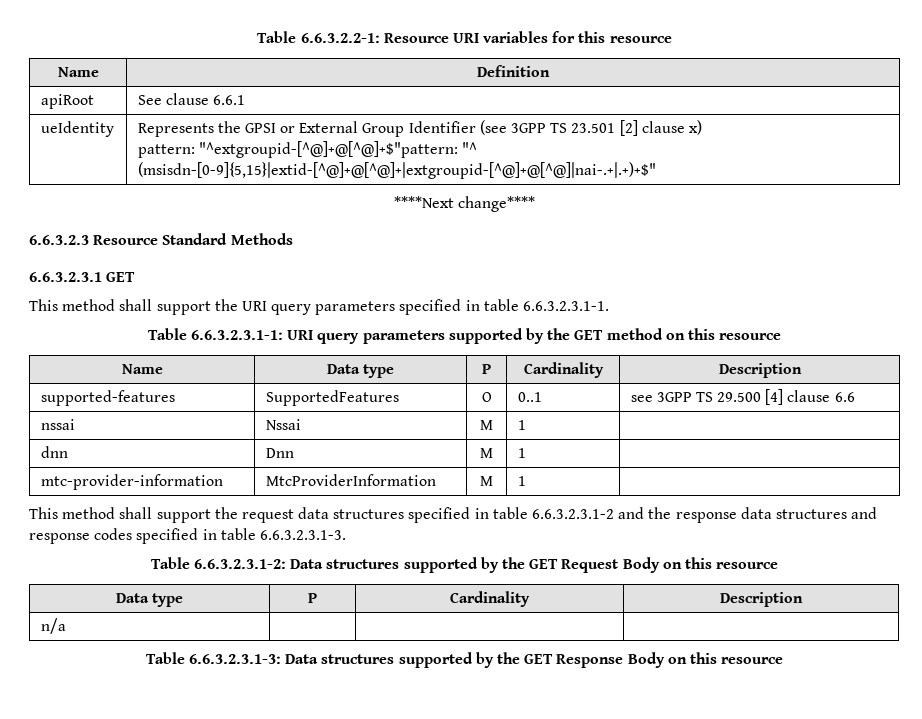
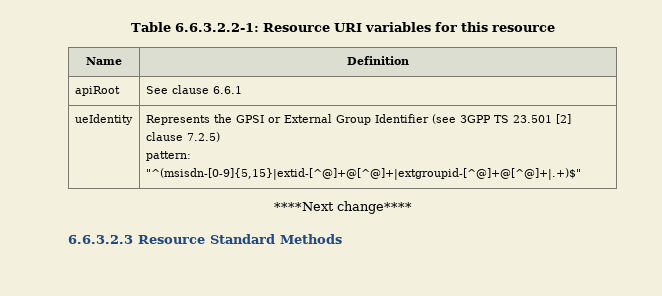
- ueIdentity | Represents the GPSI or External Group Identifier (see 3GPP TS 23.501 [2] clause x)
- pattern: "^extgroupid-[^@]+@[^@]+$"pattern: "^ (msisdn-[0-9]{5,15}|extid-[^@]+@[^@]+|extgroupid-[^@]+@[^@]|nai-.+|.+)+$"
+ ueIdentity | Represents the GPSI or External Group Identifier (see 3GPP TS 23.501 [2] clause 7.2.5)
+ pattern: "^(msisdn-[0-9]{5,15}|extid-[^@]+@[^@]+|extgroupid-[^@]+@[^@]+|.+)$"
- 6.6.3.2.3.1 GET
- This method shall support the URI query parameters specified in table 6.6.3.2.3.1-1.
- Table 6.6.3.2.3.1-1: URI query parameters supported by the GET method on this resource
- Name | Data type | P | Cardinality | Description
- supported-features | SupportedFeatures | O | 0..1 | see 3GPP TS 29.500 [4] clause 6.6
- nssai | Nssai | M | 1 |
- dnn | Dnn | M | 1 |
- mtc-provider-information | MtcProviderInformation | M | 1 |
- This method shall support the request data structures specified in table 6.6.3.2.3.1-2 and the response data structures and response codes specified in table 6.6.3.2.3.1-3.
- Table 6.6.3.2.3.1-2: Data structures supported by the GET Request Body on this resource
- Data type | P | Cardinality | Description
- n/a | | |
- Table 6.6.3.2.3.1-3: Data structures supported by the GET Response Body on this resource

